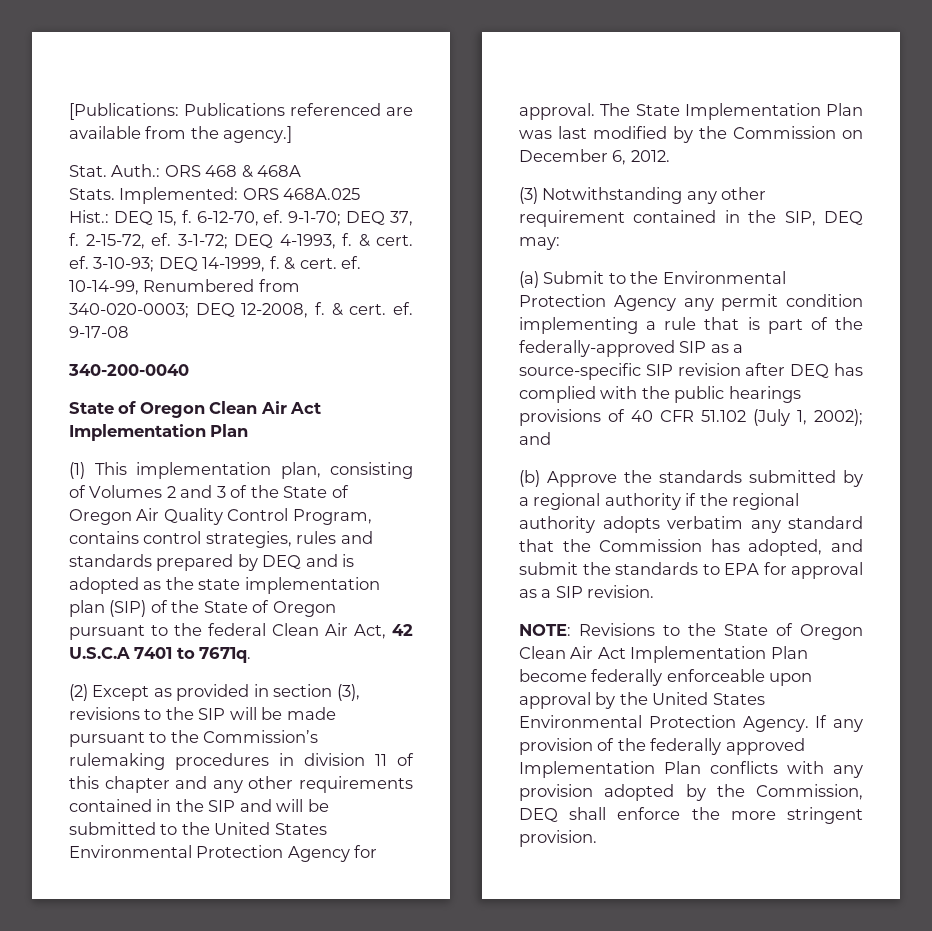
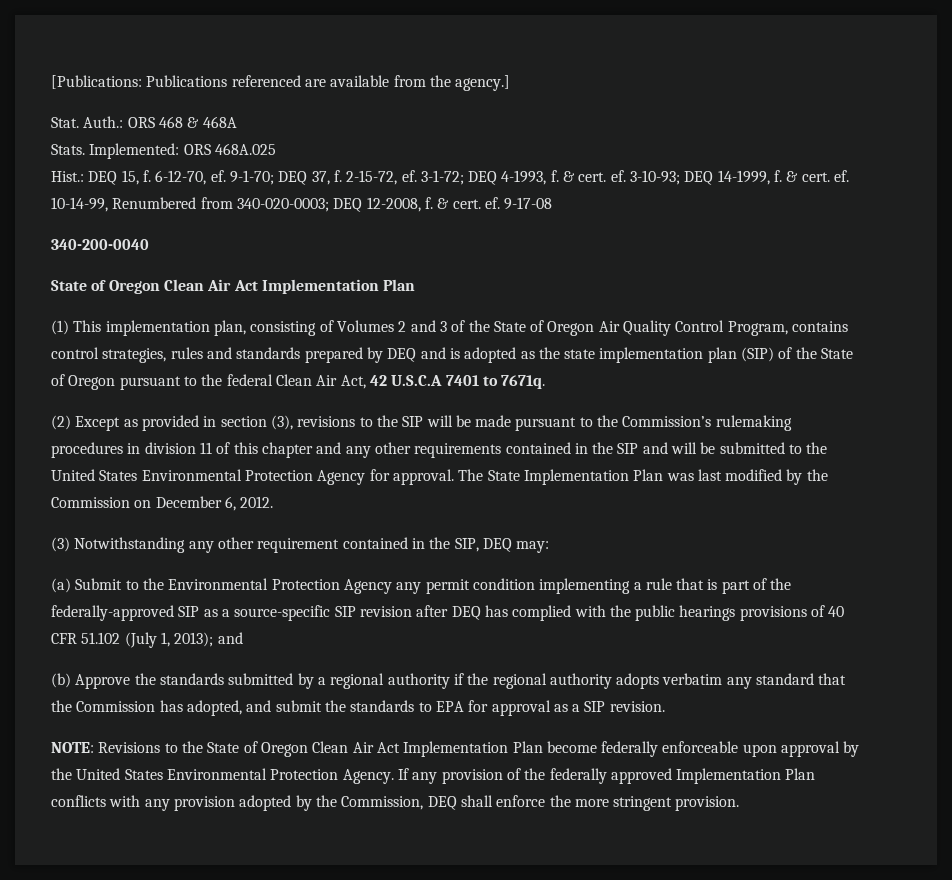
- (a) Submit to the Environmental Protection Agency any permit condition implementing a rule that is part of the federally-approved SIP as a source-specific SIP revision after DEQ has complied with the public hearings provisions of 40 CFR 51.102 (July 1, 2002); and
+ (a) Submit to the Environmental Protection Agency any permit condition implementing a rule that is part of the federally-approved SIP as a source-specific SIP revision after DEQ has complied with the public hearings provisions of 40 CFR 51.102 (July 1, 2013); and

